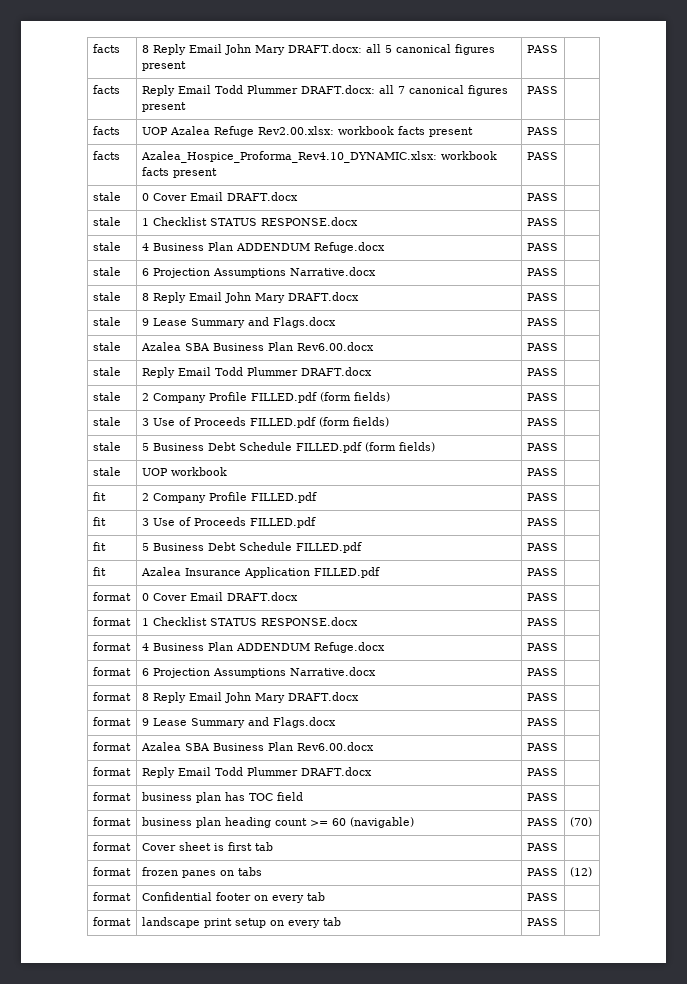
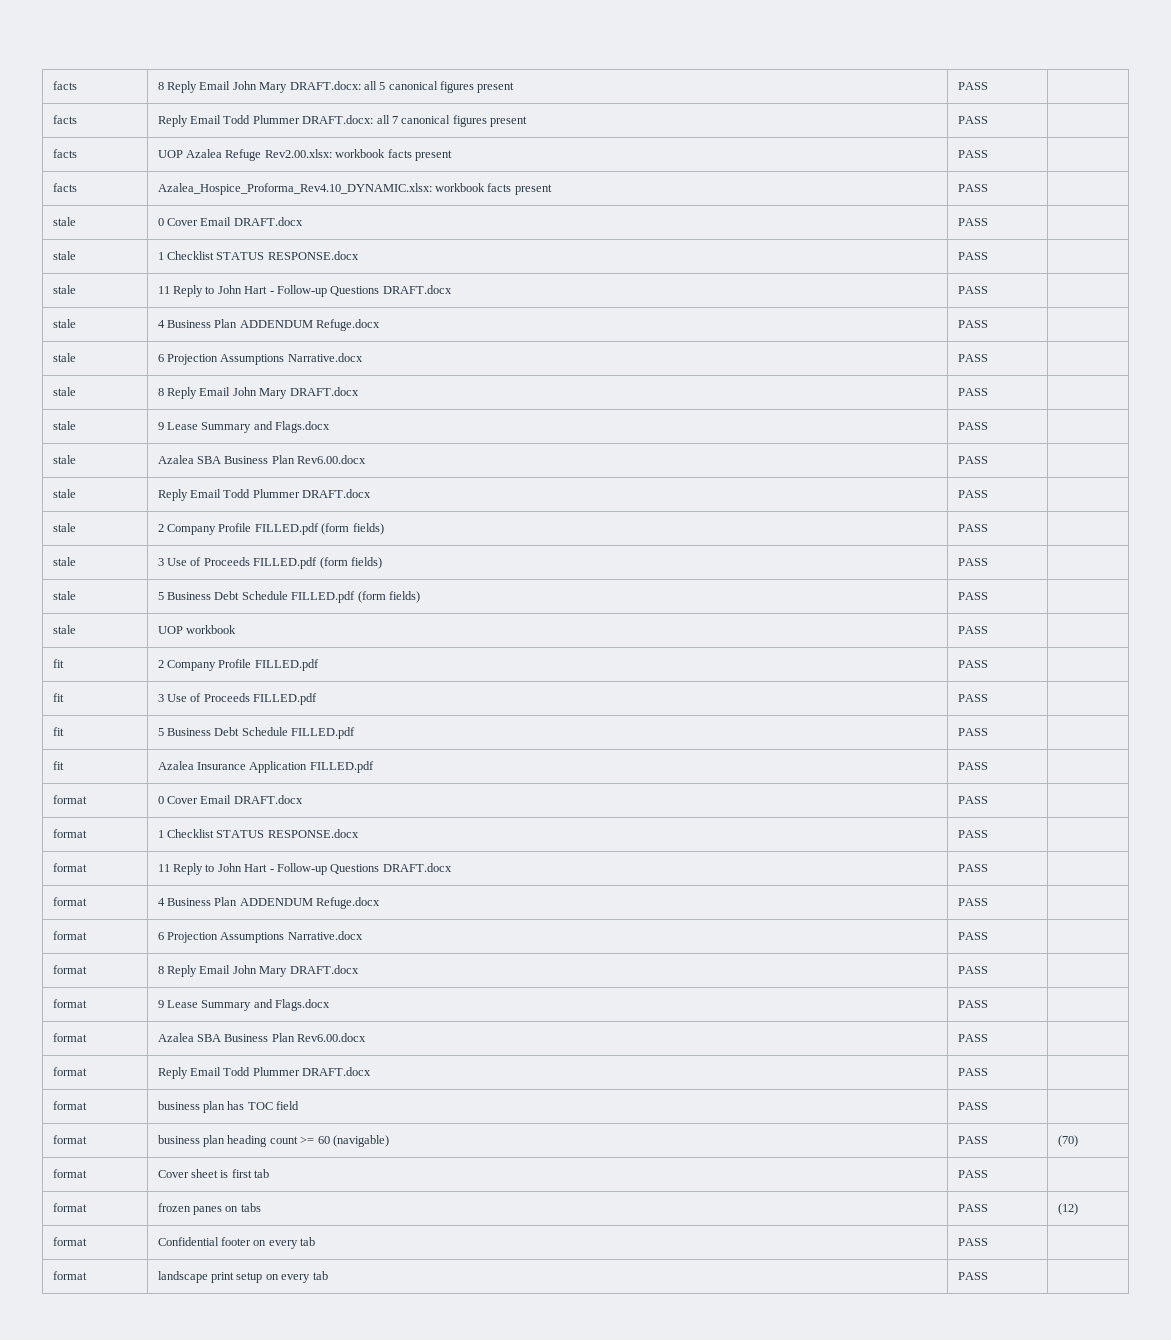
+ stale | 11 Reply to John Hart - Follow-up Questions DRAFT.docx | PASS |
+ format | 11 Reply to John Hart - Follow-up Questions DRAFT.docx | PASS |

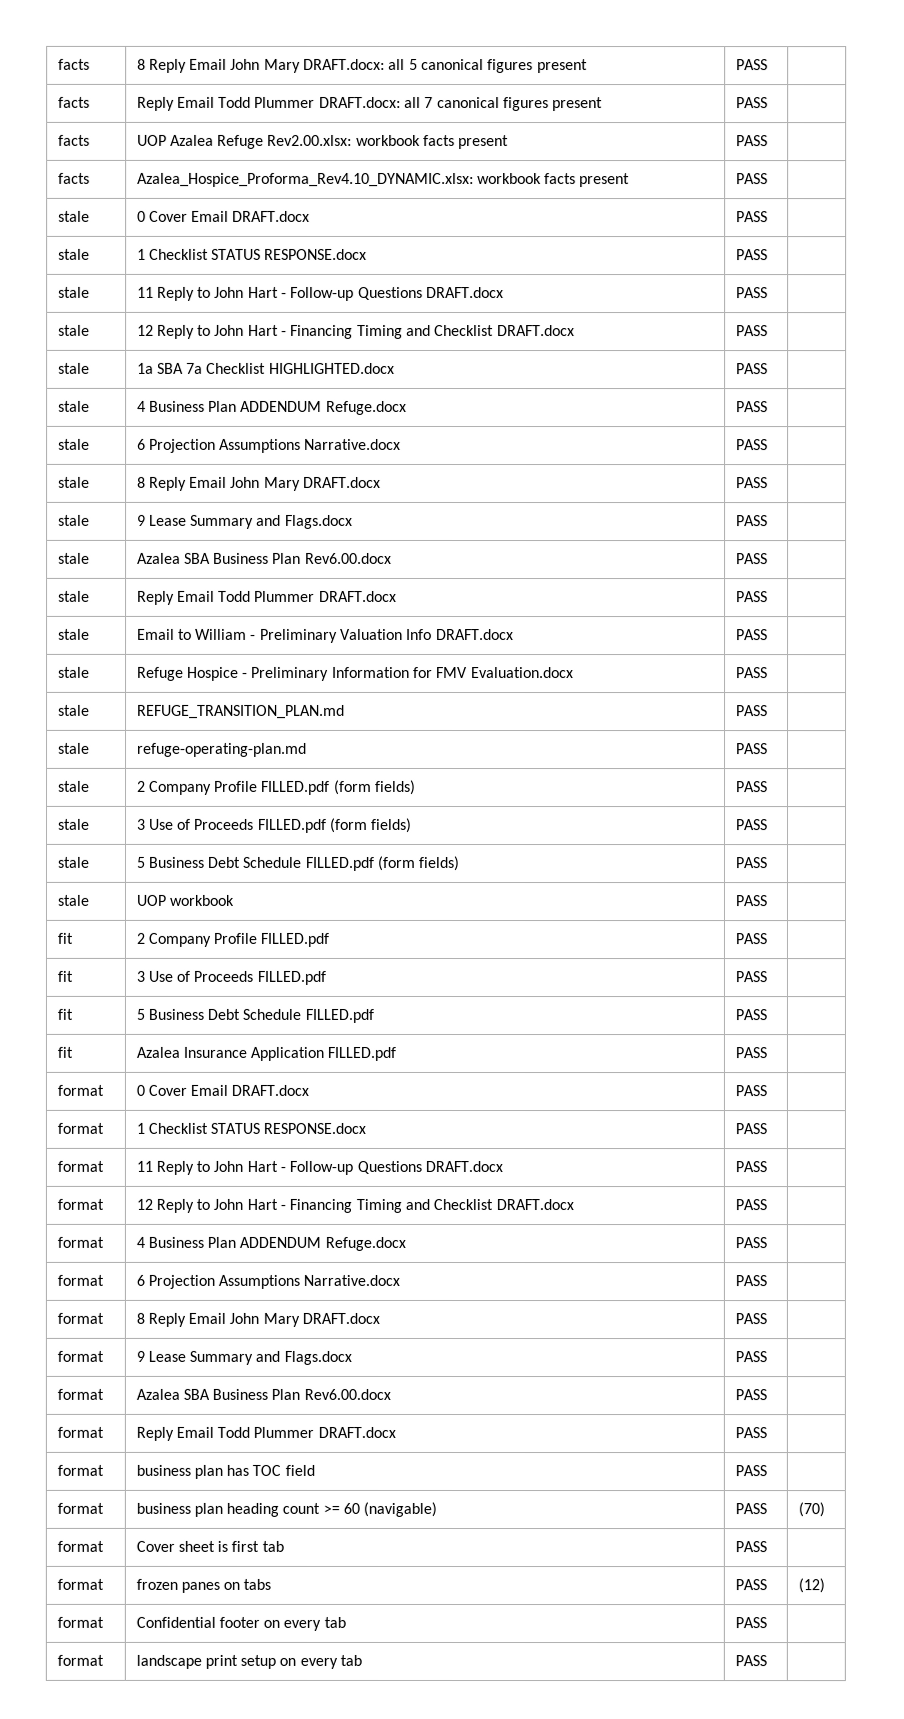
+ stale | 12 Reply to John Hart - Financing Timing and Checklist DRAFT.docx | PASS |
+ stale | 1a SBA 7a Checklist HIGHLIGHTED.docx | PASS |
+ stale | Email to William - Preliminary Valuation Info DRAFT.docx | PASS |
+ stale | Refuge Hospice - Preliminary Information for FMV Evaluation.docx | PASS |
+ stale | REFUGE_TRANSITION_PLAN.md | PASS |
+ stale | refuge-operating-plan.md | PASS |
+ format | 12 Reply to John Hart - Financing Timing and Checklist DRAFT.docx | PASS |

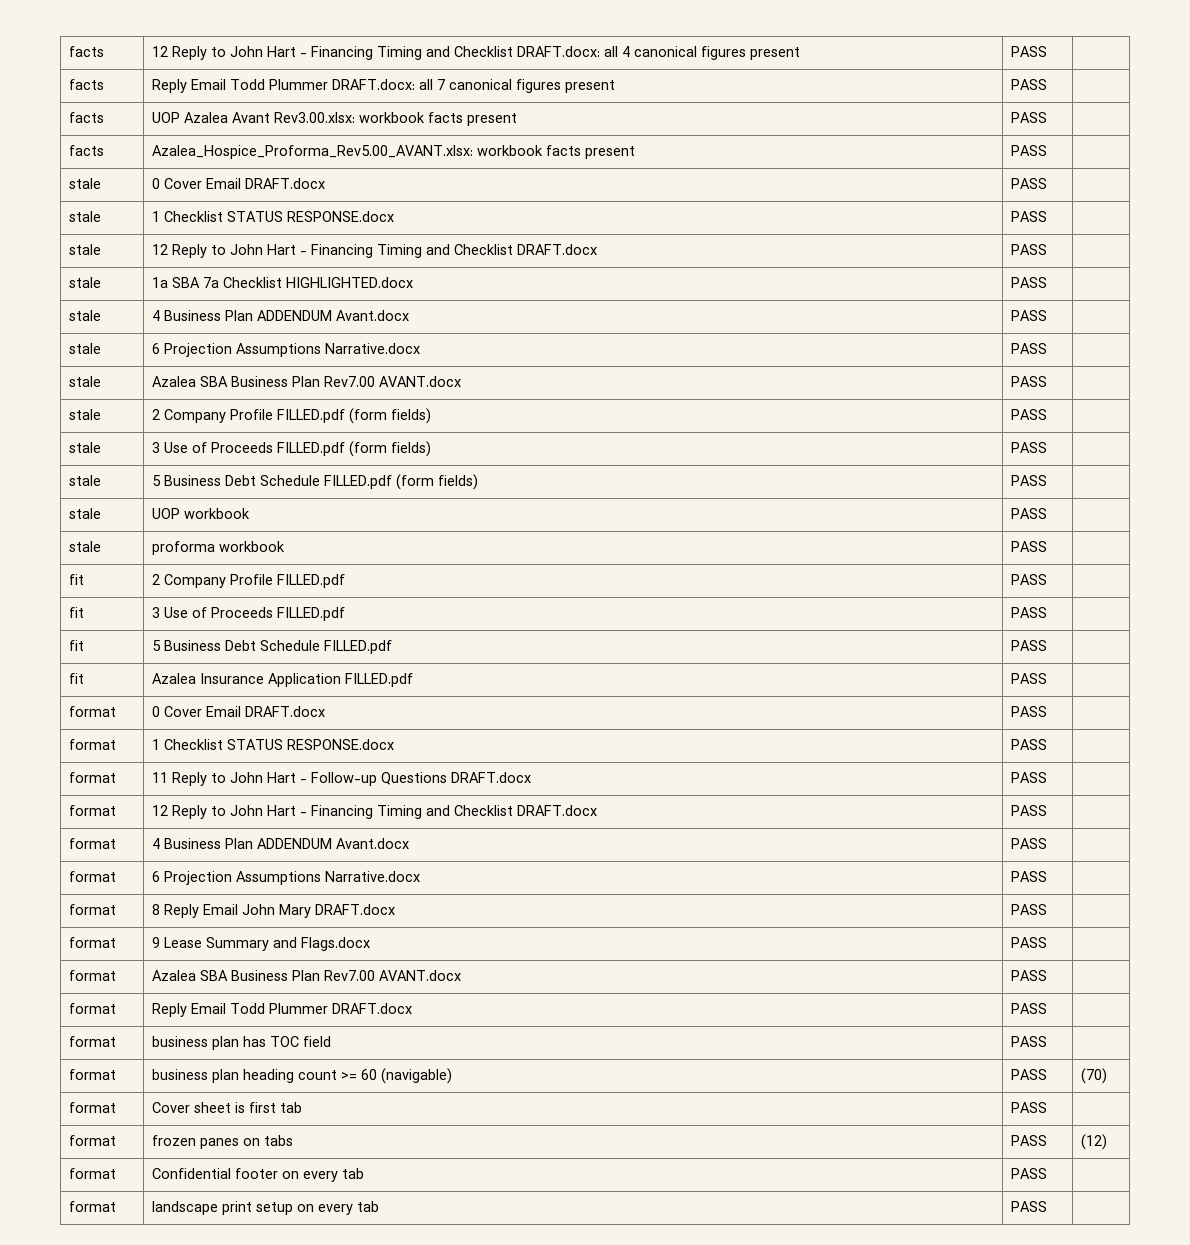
- facts | 8 Reply Email John Mary DRAFT.docx: all 5 canonical figures present | PASS |
+ facts | 12 Reply to John Hart - Financing Timing and Checklist DRAFT.docx: all 4 canonical figures present | PASS |
- facts | UOP Azalea Refuge Rev2.00.xlsx: workbook facts present | PASS |
+ facts | UOP Azalea Avant Rev3.00.xlsx: workbook facts present | PASS |
- facts | Azalea_Hospice_Proforma_Rev4.10_DYNAMIC.xlsx: workbook facts present | PASS |
+ facts | Azalea_Hospice_Proforma_Rev5.00_AVANT.xlsx: workbook facts present | PASS |
- stale | 11 Reply to John Hart - Follow-up Questions DRAFT.docx | PASS |
- stale | 4 Business Plan ADDENDUM Refuge.docx | PASS |
+ stale | 4 Business Plan ADDENDUM Avant.docx | PASS |
- stale | 8 Reply Email John Mary DRAFT.docx | PASS |
- stale | 9 Lease Summary and Flags.docx | PASS |
- stale | Azalea SBA Business Plan Rev6.00.docx | PASS |
- stale | Reply Email Todd Plummer DRAFT.docx | PASS |
- stale | Email to William - Preliminary Valuation Info DRAFT.docx | PASS |
- stale | Refuge Hospice - Preliminary Information for FMV Evaluation.docx | PASS |
- stale | REFUGE_TRANSITION_PLAN.md | PASS |
- stale | refuge-operating-plan.md | PASS |
+ stale | Azalea SBA Business Plan Rev7.00 AVANT.docx | PASS |
+ stale | proforma workbook | PASS |
- format | 4 Business Plan ADDENDUM Refuge.docx | PASS |
+ format | 4 Business Plan ADDENDUM Avant.docx | PASS |
- format | Azalea SBA Business Plan Rev6.00.docx | PASS |
+ format | Azalea SBA Business Plan Rev7.00 AVANT.docx | PASS |

